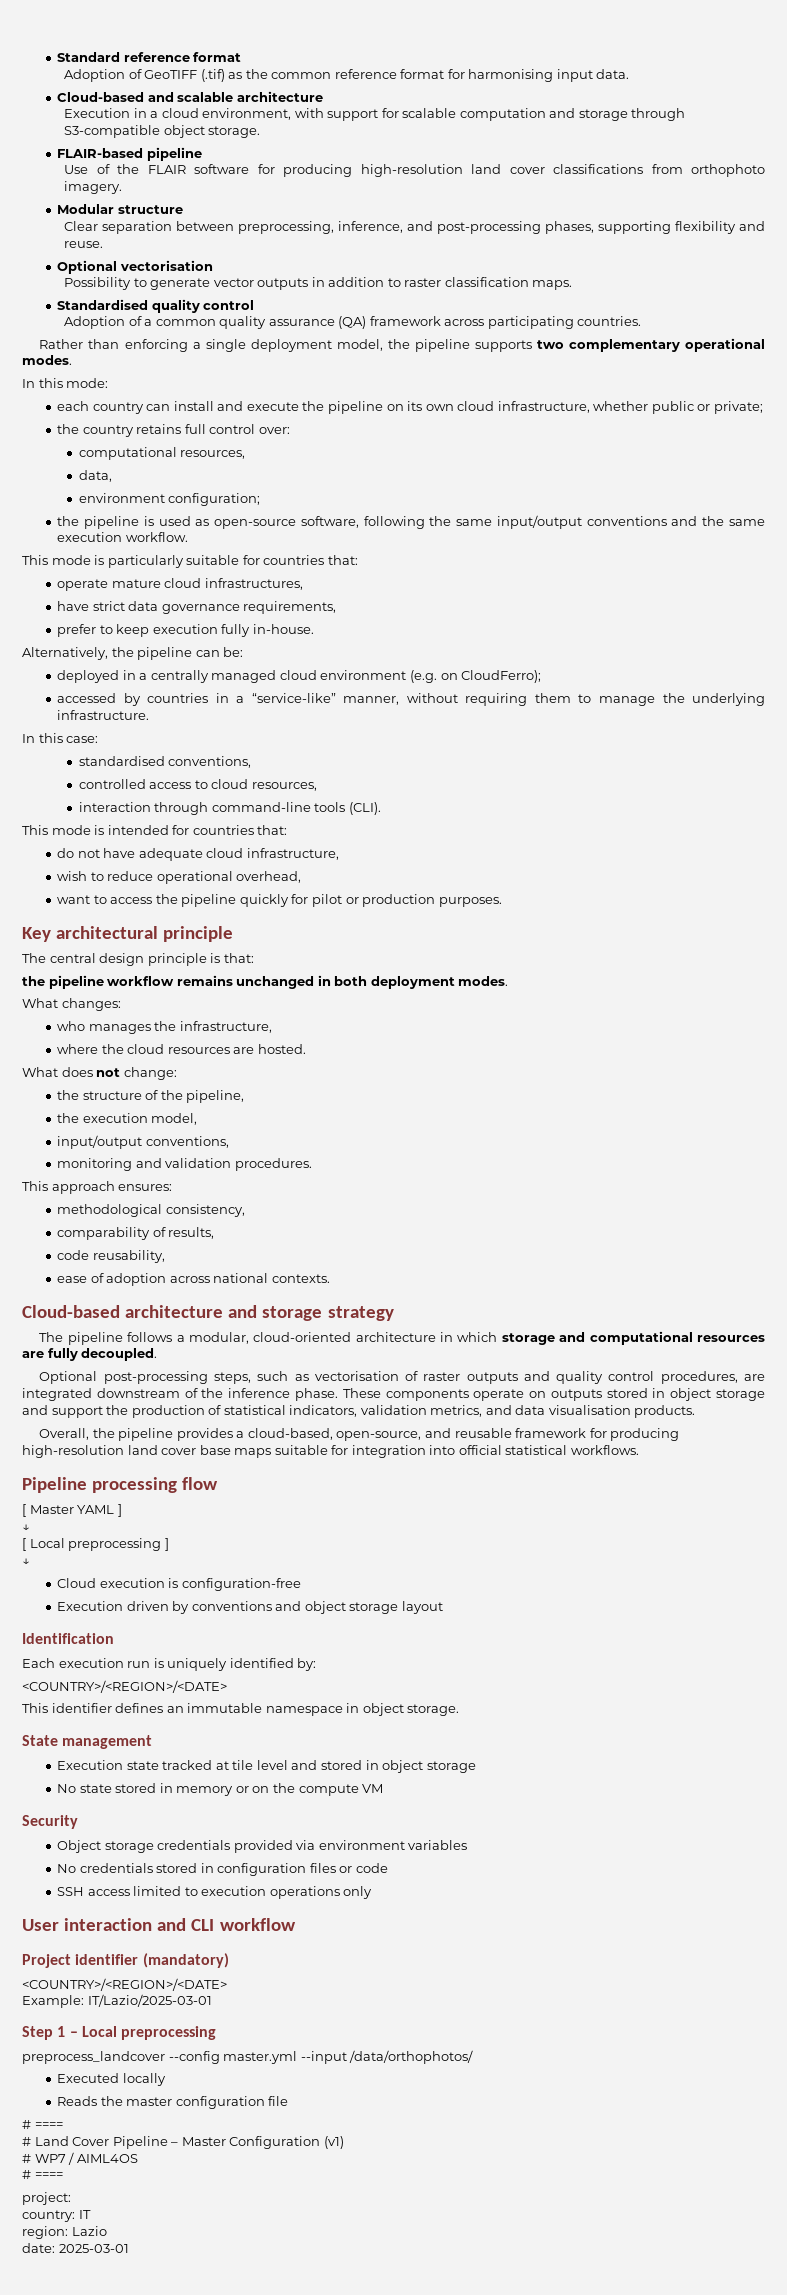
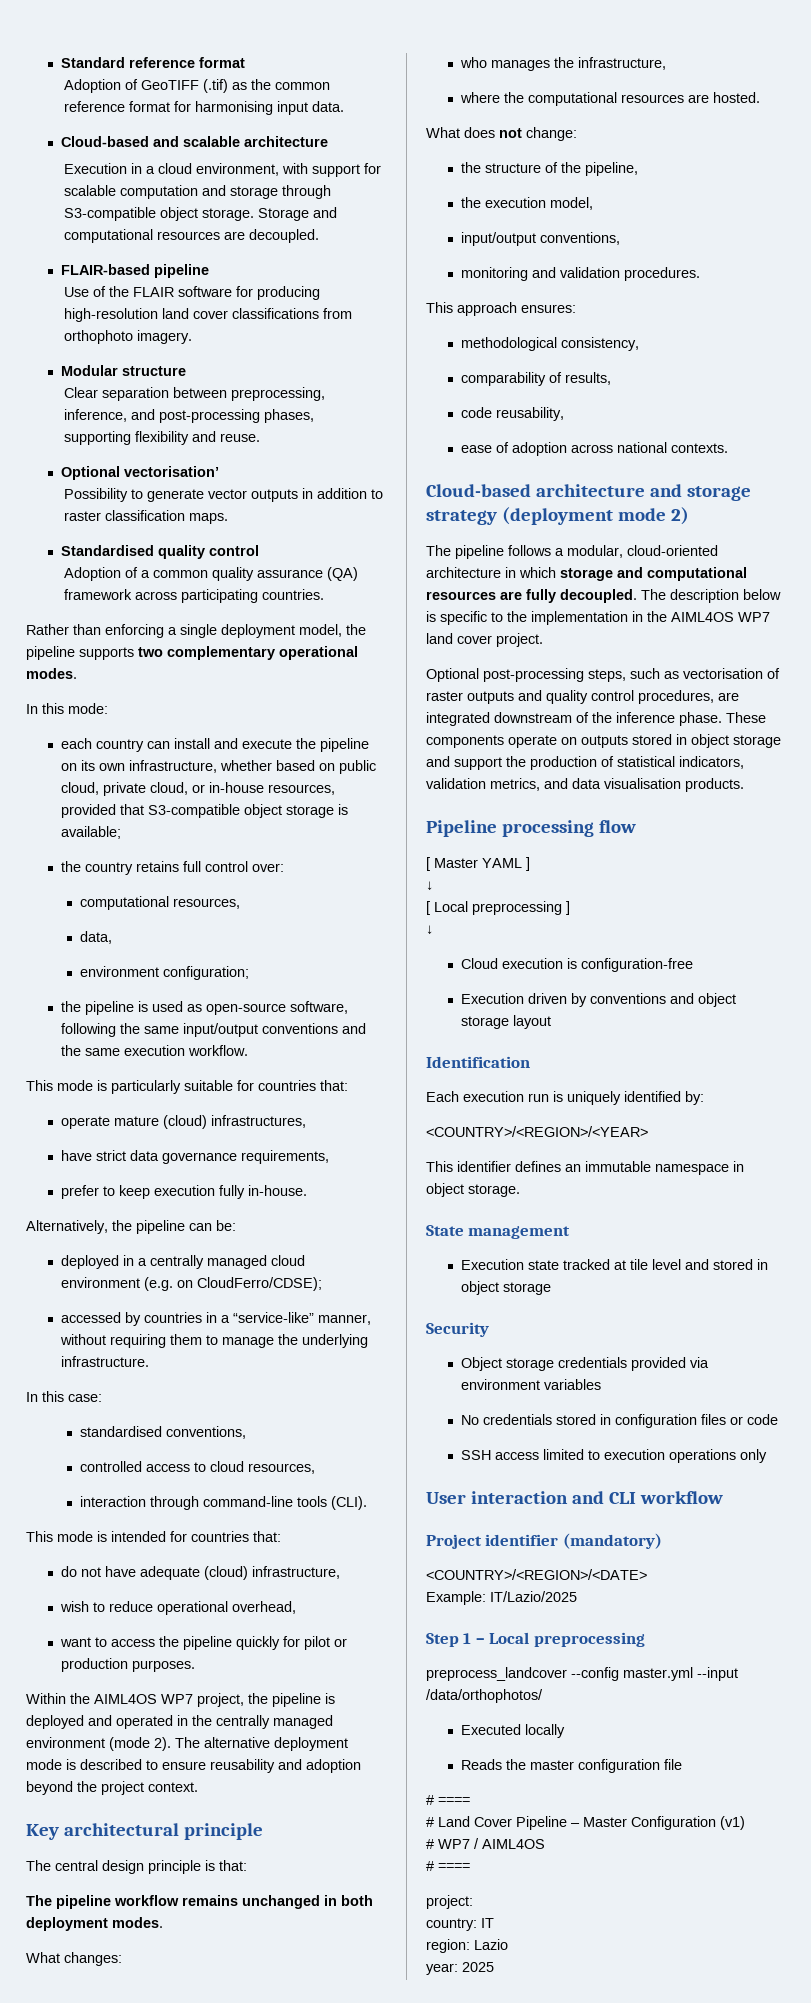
+ Storage and computational resources are decoupled.
- Optional vectorisation
+ Optional vectorisation’
- each country can install and execute the pipeline on its own cloud infrastructure, whether public or private;
+ each country can install and execute the pipeline on its own infrastructure, whether based on public cloud, private cloud, or in-house resources, provided that S3-compatible object storage is available;
- operate mature cloud infrastructures,
+ operate mature (cloud) infrastructures,
- deployed in a centrally managed cloud environment (e.g. on CloudFerro);
+ deployed in a centrally managed cloud environment (e.g. on CloudFerro/CDSE);
- do not have adequate cloud infrastructure,
+ do not have adequate (cloud) infrastructure,
+ Within the AIML4OS WP7 project, the pipeline is deployed and operated in the centrally managed environment (mode 2). The alternative deployment mode is described to ensure reusability and adoption beyond the project context.
- the pipeline workflow remains unchanged in both deployment modes.
+ The pipeline workflow remains unchanged in both deployment modes.
- where the cloud resources are hosted.
+ where the computational resources are hosted.
- Cloud-based architecture and storage strategy
+ Cloud-based architecture and storage strategy (deployment mode 2)
+ The description below is specific to the implementation in the AIML4OS WP7 land cover project.
- Overall, the pipeline provides a cloud-based, open-source, and reusable framework for producing high-resolution land cover base maps suitable for integration into official statistical workflows.
  Each execution run is uniquely identified by:
- <COUNTRY>/<REGION>/<DATE>
+ <COUNTRY>/<REGION>/<YEAR>
- No state stored in memory or on the compute VM
- Example: IT/Lazio/2025-03-01
+ Example: IT/Lazio/2025
- date: 2025-03-01
+ year: 2025

